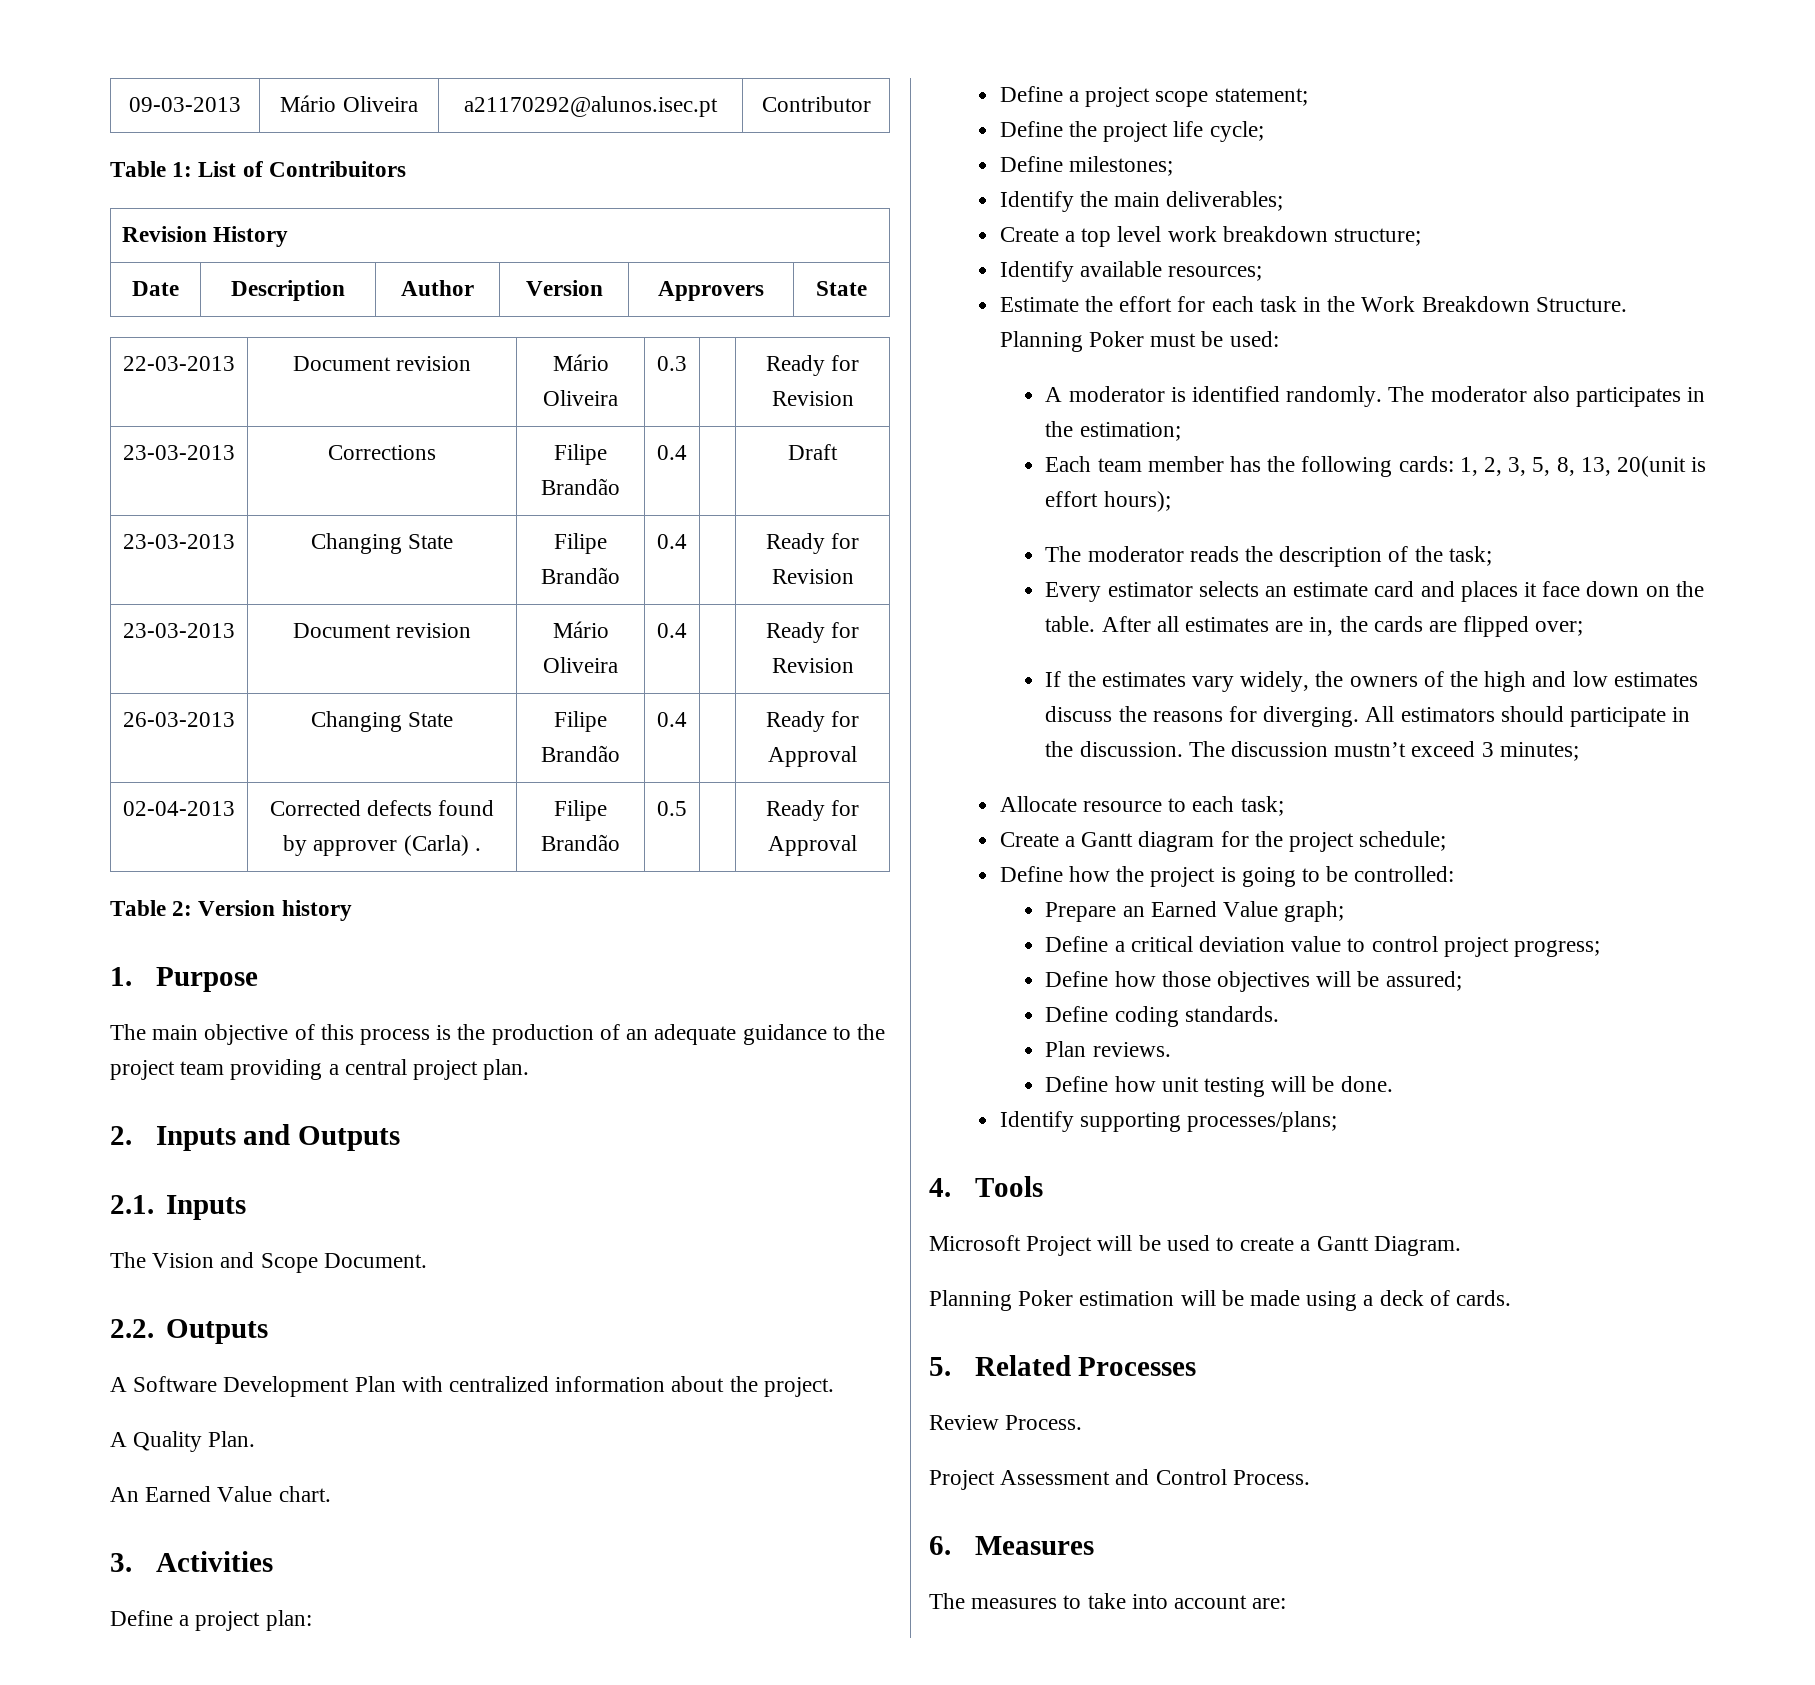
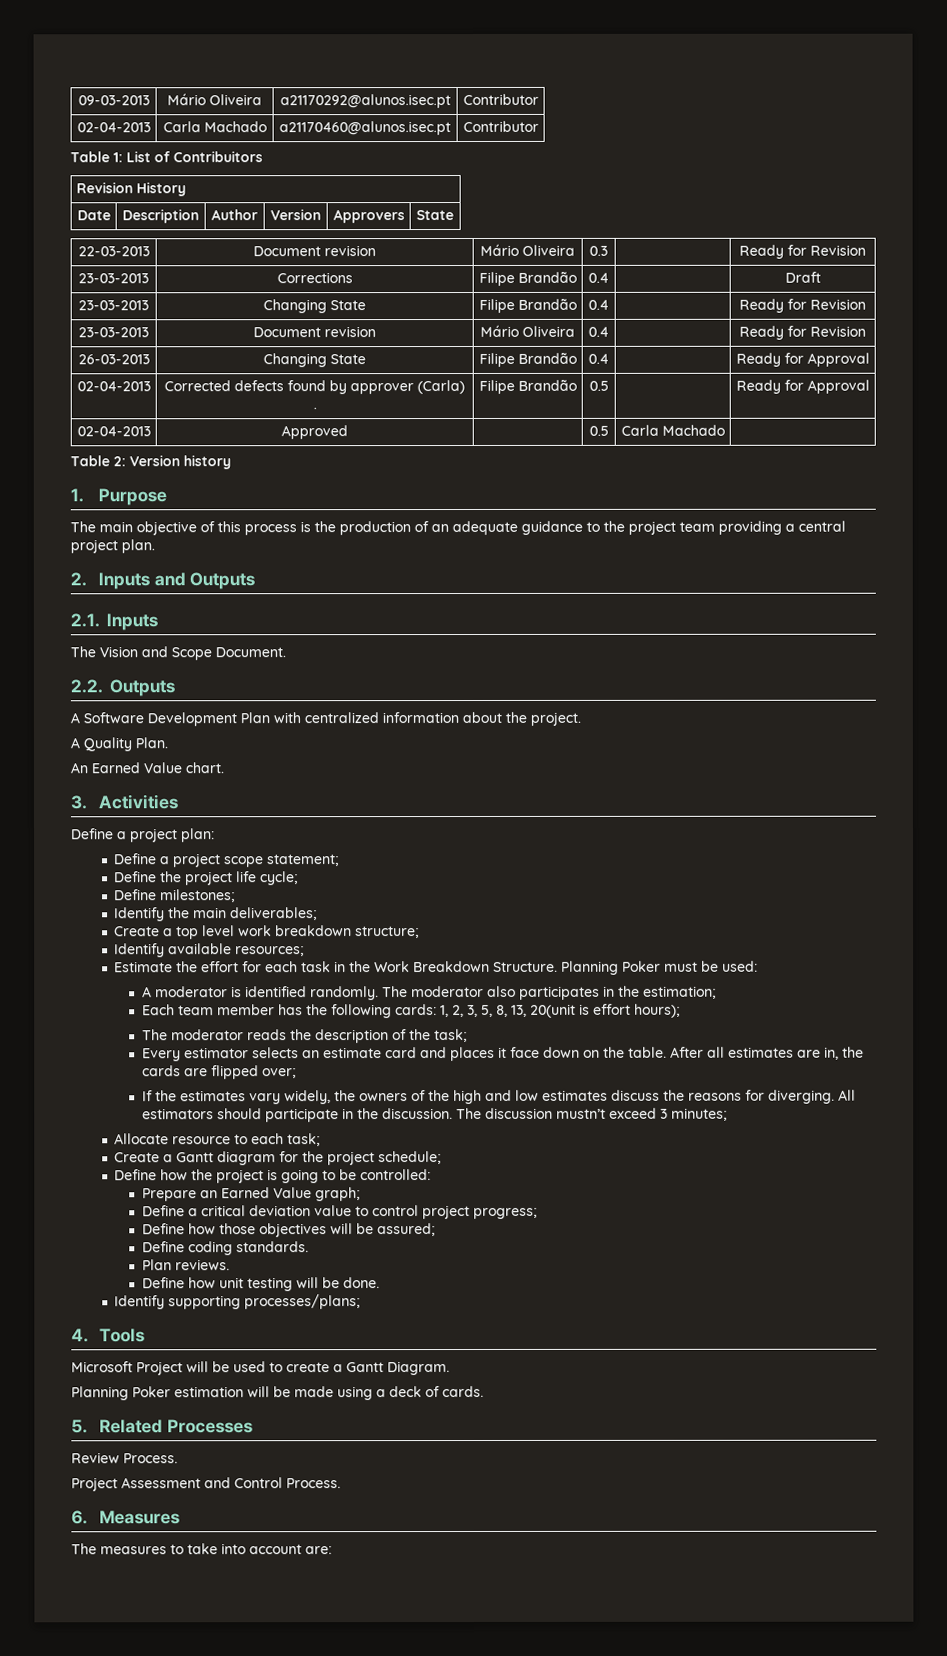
+ 02-04-2013 | Carla Machado | a21170460@alunos.isec.pt | Contributor
+ 02-04-2013 | Approved | | 0.5 | Carla Machado |

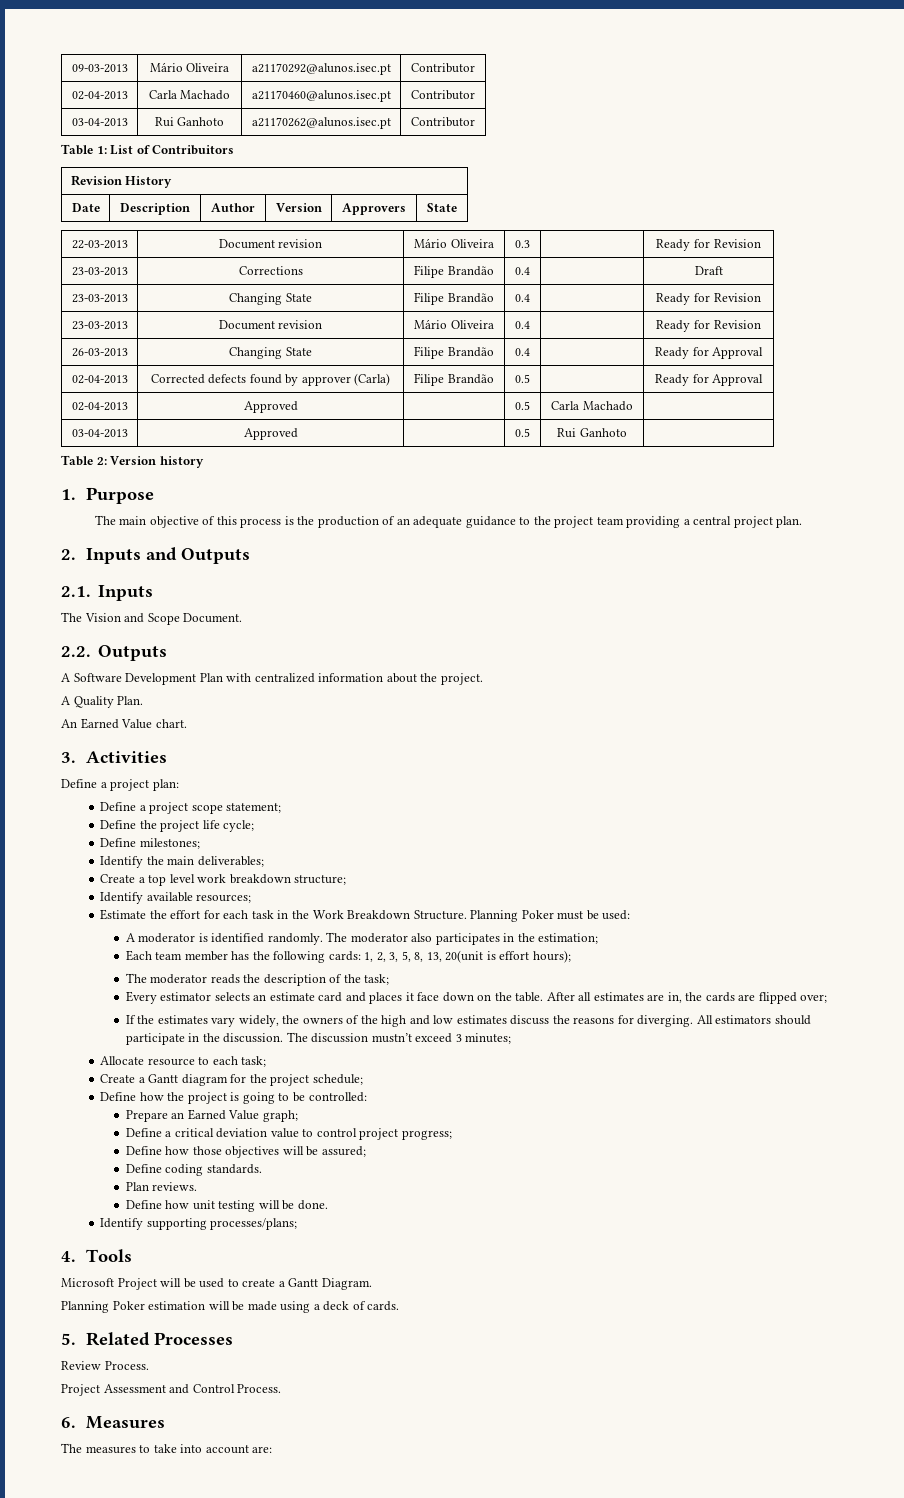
+ 03-04-2013 | Rui Ganhoto | a21170262@alunos.isec.pt | Contributor
- 02-04-2013 | Corrected defects found by approver (Carla) . | Filipe Brandão | 0.5 | | Ready for Approval
+ 02-04-2013 | Corrected defects found by approver (Carla) | Filipe Brandão | 0.5 | | Ready for Approval
+ 03-04-2013 | Approved | | 0.5 | Rui Ganhoto |

